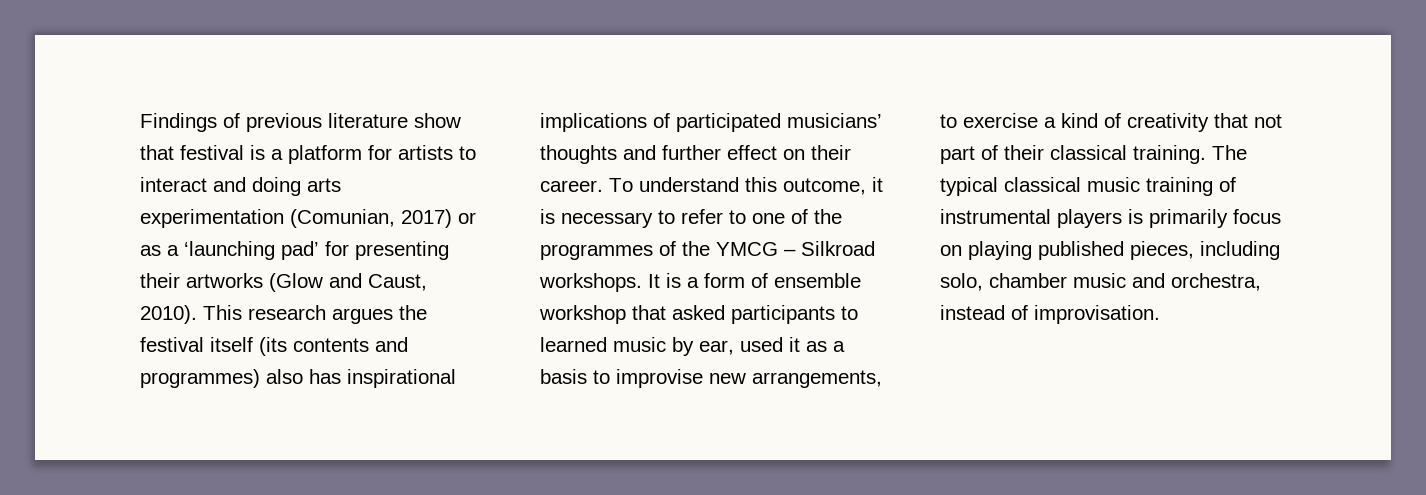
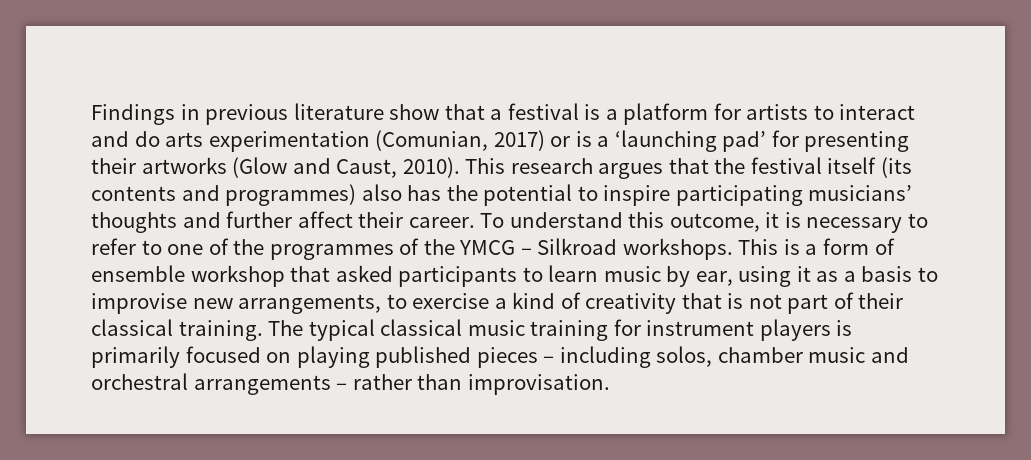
- Findings of previous literature show that festival is a platform for artists to interact and doing arts experimentation (Comunian, 2017) or as a ‘launching pad’ for presenting their artworks (Glow and Caust, 2010).
+ Findings in previous literature show that a festival is a platform for artists to interact and do arts experimentation (Comunian, 2017) or is a ‘launching pad’ for presenting their artworks (Glow and Caust, 2010).
- This research argues the festival itself (its contents and programmes) also has inspirational implications of participated musicians’ thoughts and further effect on their career.
+ This research argues that the festival itself (its contents and programmes) also has the potential to inspire participating musicians’ thoughts and further affect their career.
- It is a form of ensemble workshop that asked participants to learned music by ear, used it as a basis to improvise new arrangements, to exercise a kind of creativity that not part of their classical training.
+ This is a form of ensemble workshop that asked participants to learn music by ear, using it as a basis to improvise new arrangements, to exercise a kind of creativity that is not part of their classical training.
- The typical classical music training of instrumental players is primarily focus on playing published pieces, including solo, chamber music and orchestra, instead of improvisation.
+ The typical classical music training for instrument players is primarily focused on playing published pieces – including solos, chamber music and orchestral arrangements – rather than improvisation.

